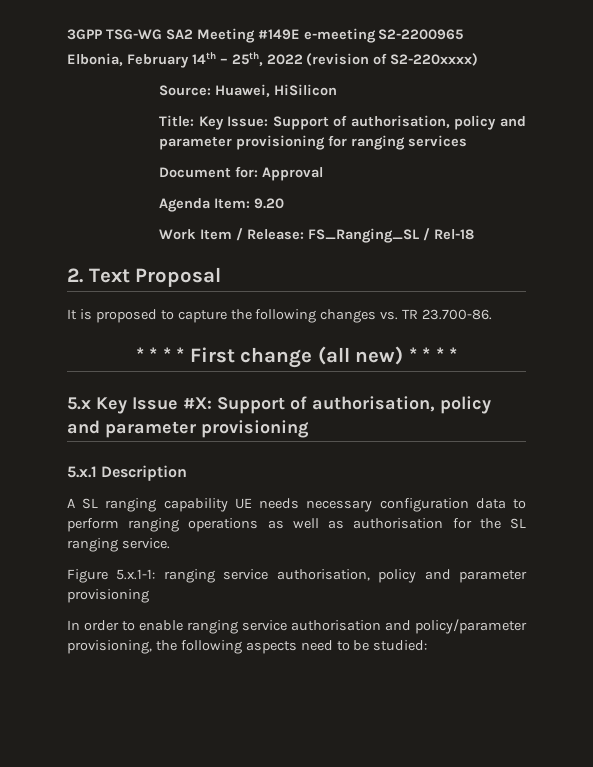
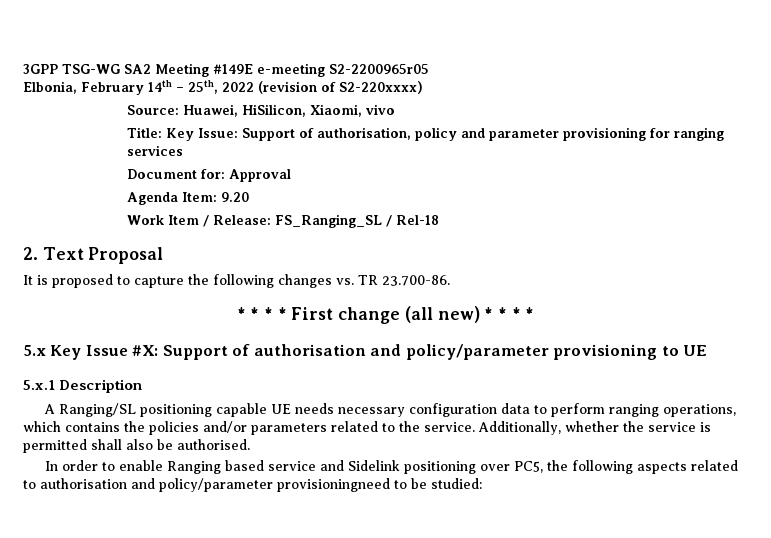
- 3GPP TSG-WG SA2 Meeting #149E e-meeting S2-2200965
+ 3GPP TSG-WG SA2 Meeting #149E e-meeting S2-2200965r05
- Source: Huawei, HiSilicon
+ Source: Huawei, HiSilicon, Xiaomi, vivo
- 5.x Key Issue #X: Support of authorisation, policy and parameter provisioning
+ 5.x Key Issue #X: Support of authorisation and policy/parameter provisioning to UE
- A SL ranging capability UE needs necessary configuration data to perform ranging operations as well as authorisation for the SL ranging service.
- Figure 5.x.1-1: ranging service authorisation, policy and parameter provisioning
- In order to enable ranging service authorisation and policy/parameter provisioning, the following aspects need to be studied:
+ A Ranging/SL positioning capable UE needs necessary configuration data to perform ranging operations, which contains the policies and/or parameters related to the service. Additionally, whether the service is permitted shall also be authorised.
+ In order to enable Ranging based service and Sidelink positioning over PC5, the following aspects related to authorisation and policy/parameter provisioningneed to be studied:

